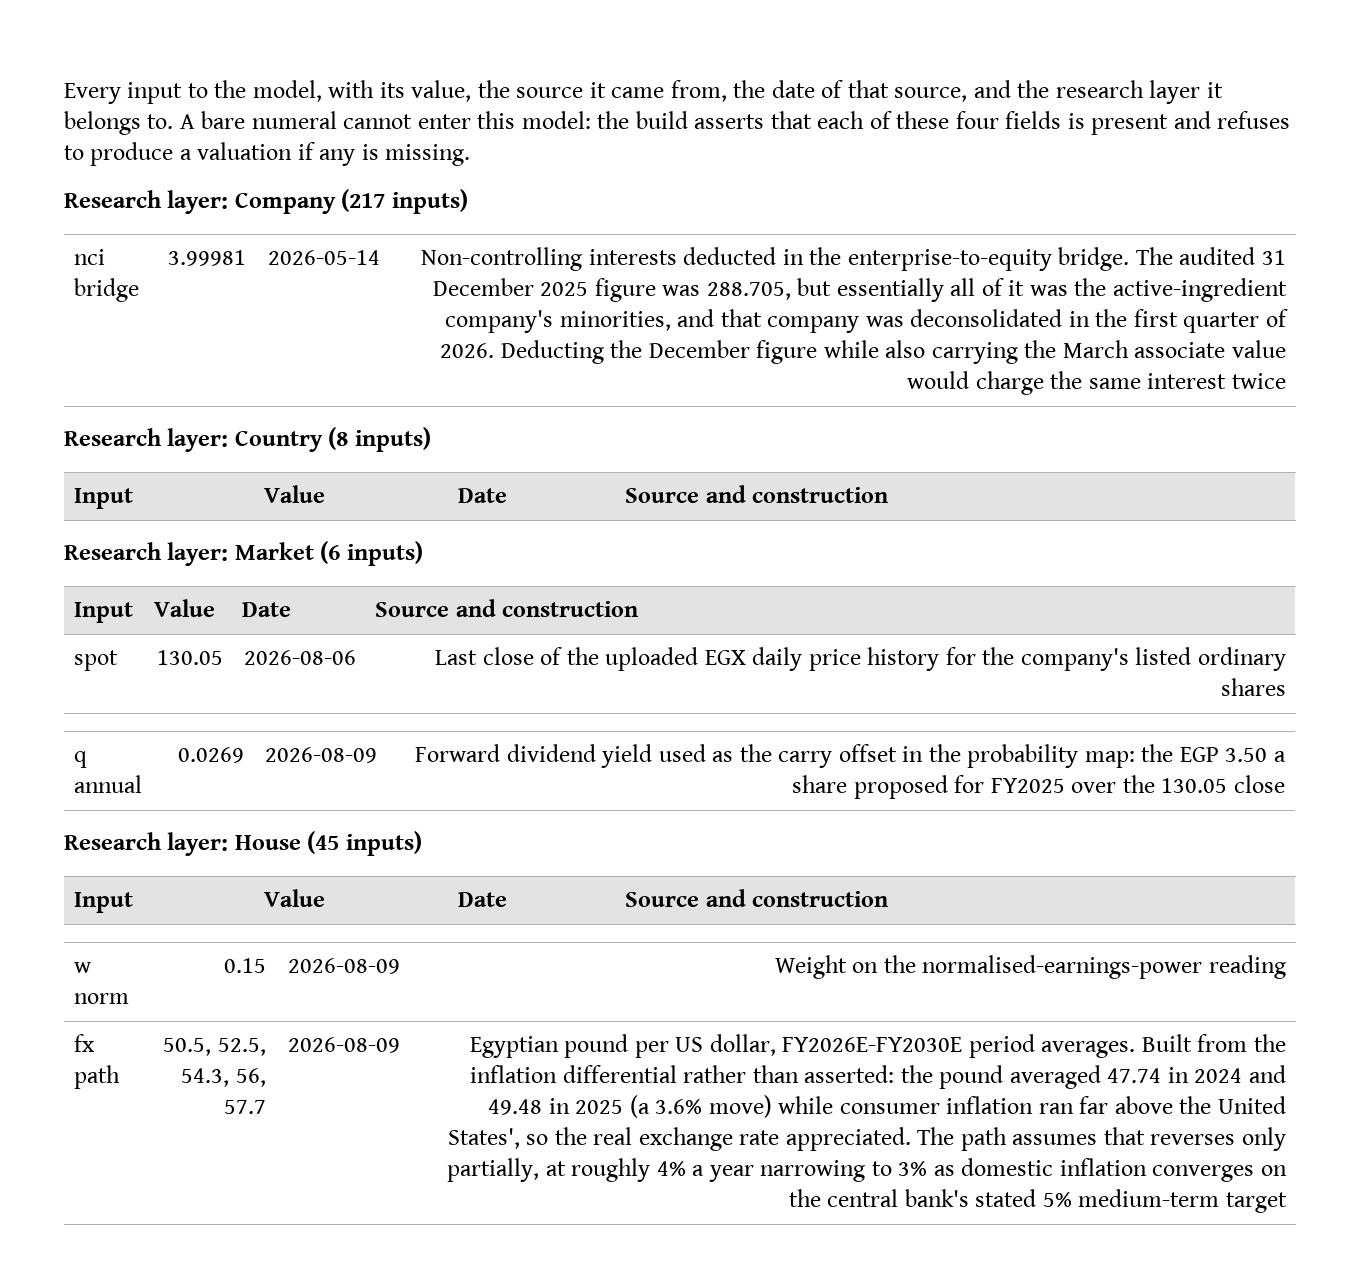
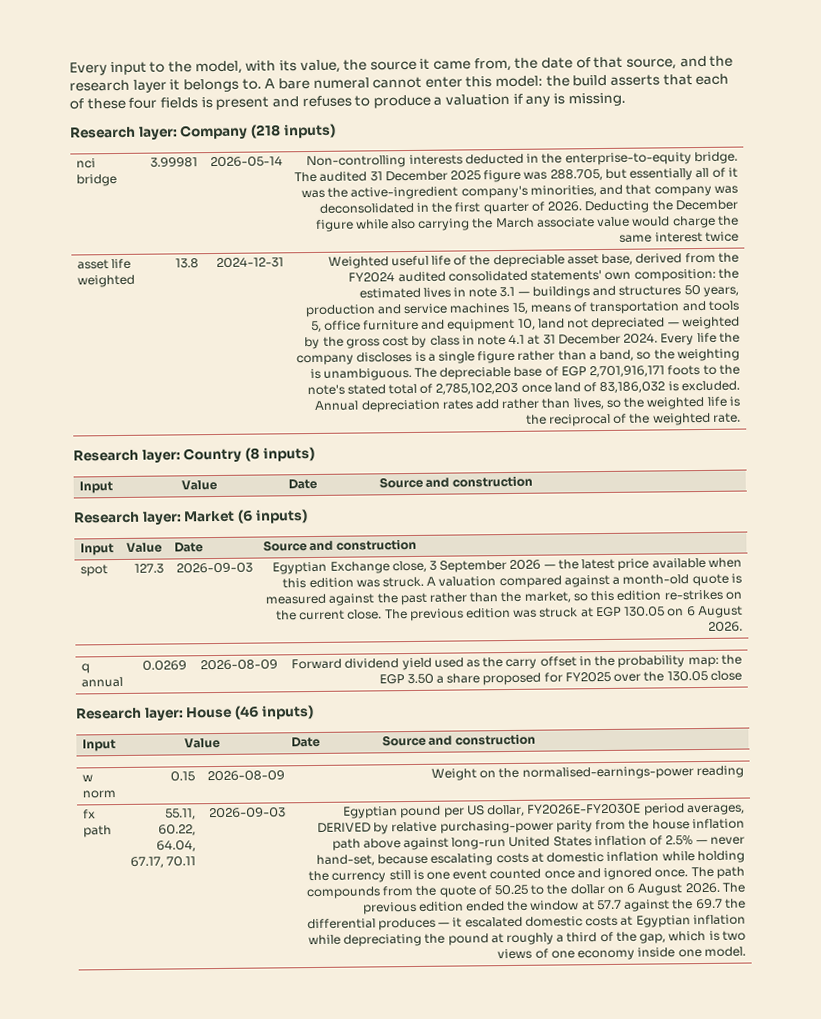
- Research layer: Company (217 inputs)
+ Research layer: Company (218 inputs)
+ asset life weighted | 13.8 | 2024-12-31 | Weighted useful life of the depreciable asset base, derived from the FY2024 audited consolidated statements' own composition: the estimated lives in note 3.1 — buildings and structures 50 years, production and service machines 15, means of transportation and tools 5, office furniture and equipment 10, land not depreciated — weighted by the gross cost by class in note 4.1 at 31 December 2024. Every life the company discloses is a single figure rather than a band, so the weighting is unambiguous. The depreciable base of EGP 2,701,916,171 foots to the note's stated total of 2,785,102,203 once land of 83,186,032 is excluded. Annual depreciation rates add rather than lives, so the weighted life is the reciprocal of the weighted rate.
- 130.05 | 2026-08-06 | Last close of the uploaded EGX daily price history for the company's listed ordinary shares
+ 127.3 | 2026-09-03 | Egyptian Exchange close, 3 September 2026 — the latest price available when this edition was struck. A valuation compared against a month-old quote is measured against the past rather than the market, so this edition re-strikes on the current close. The previous edition was struck at EGP 130.05 on 6 August 2026.
- Research layer: House (45 inputs)
+ Research layer: House (46 inputs)
- 50.5, 52.5, 54.3, 56, 57.7 | 2026-08-09
+ 55.11, 60.22, 64.04, 67.17, 70.11 | 2026-09-03
- Egyptian pound per US dollar, FY2026E-FY2030E period averages. Built from the inflation differential rather than asserted: the pound averaged 47.74 in 2024 and 49.48 in 2025 (a 3.6% move) while consumer inflation ran far above the United States', so the real exchange rate appreciated. The path assumes that reverses only partially, at roughly 4% a year narrowing to 3% as domestic inflation converges on the central bank's stated 5% medium-term target
+ Egyptian pound per US dollar, FY2026E-FY2030E period averages, DERIVED by relative purchasing-power parity from the house inflation path above against long-run United States inflation of 2.5% — never hand-set, because escalating costs at domestic inflation while holding the currency still is one event counted once and ignored once. The path compounds from the quote of 50.25 to the dollar on 6 August 2026. The previous edition ended the window at 57.7 against the 69.7 the differential produces — it escalated domestic costs at Egyptian inflation while depreciating the pound at roughly a third of the gap, which is two views of one economy inside one model.

